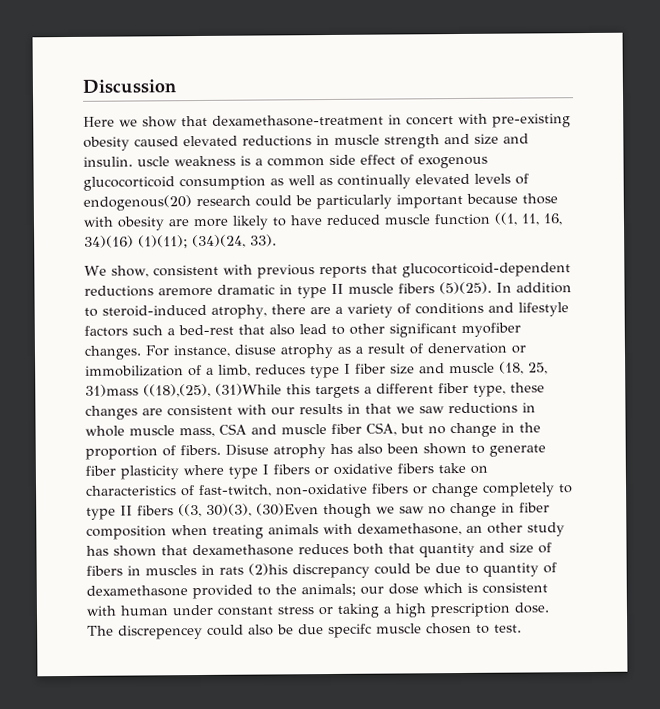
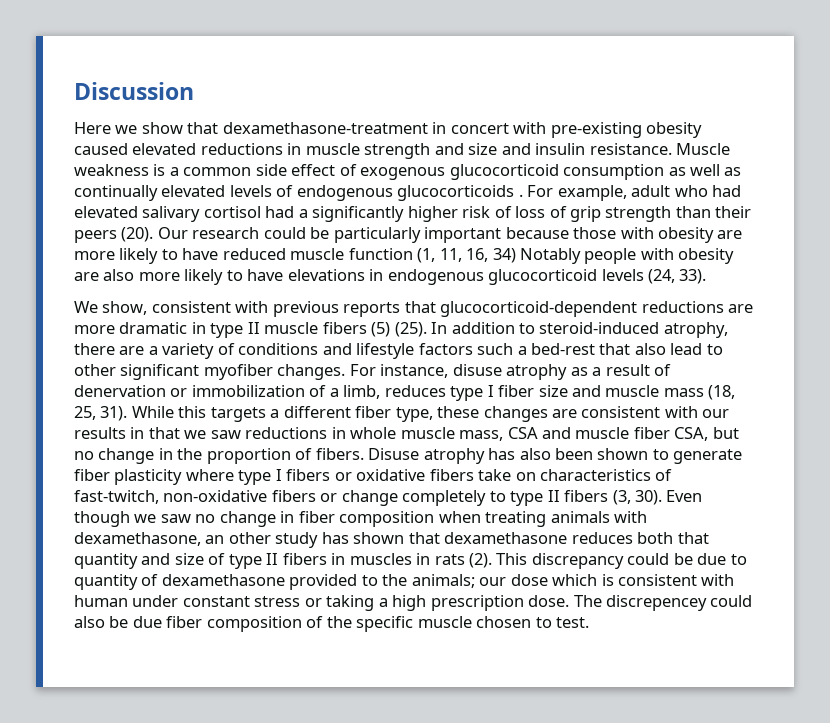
- Here we show that dexamethasone-treatment in concert with pre-existing obesity caused elevated reductions in muscle strength and size and insulin. uscle weakness is a common side effect of exogenous glucocorticoid consumption as well as continually elevated levels of endogenous(20) research could be particularly important because those with obesity are more likely to have reduced muscle function ((1, 11, 16, 34)(16) (1)(11); (34)(24, 33).
+ Here we show that dexamethasone-treatment in concert with pre-existing obesity caused elevated reductions in muscle strength and size and insulin resistance. Muscle weakness is a common side effect of exogenous glucocorticoid consumption as well as continually elevated levels of endogenous glucocorticoids . For example, adult who had elevated salivary cortisol had a significantly higher risk of loss of grip strength than their peers (20). Our research could be particularly important because those with obesity are more likely to have reduced muscle function (1, 11, 16, 34) Notably people with obesity are also more likely to have elevations in endogenous glucocorticoid levels (24, 33).
- We show, consistent with previous reports that glucocorticoid-dependent reductions aremore dramatic in type II muscle fibers (5)(25).
+ We show, consistent with previous reports that glucocorticoid-dependent reductions are more dramatic in type II muscle fibers (5) (25).
- For instance, disuse atrophy as a result of denervation or immobilization of a limb, reduces type I fiber size and muscle (18, 25, 31)mass ((18),(25), (31)While this targets a different fiber type, these changes are consistent with our results in that we saw reductions in whole muscle mass, CSA and muscle fiber CSA, but no change in the proportion of fibers.
+ For instance, disuse atrophy as a result of denervation or immobilization of a limb, reduces type I fiber size and muscle mass (18, 25, 31). While this targets a different fiber type, these changes are consistent with our results in that we saw reductions in whole muscle mass, CSA and muscle fiber CSA, but no change in the proportion of fibers.
- Disuse atrophy has also been shown to generate fiber plasticity where type I fibers or oxidative fibers take on characteristics of fast-twitch, non-oxidative fibers or change completely to type II fibers ((3, 30)(3), (30)Even though we saw no change in fiber composition when treating animals with dexamethasone, an other study has shown that dexamethasone reduces both that quantity and size of fibers in muscles in rats (2)his discrepancy could be due to quantity of dexamethasone provided to the animals;
+ Disuse atrophy has also been shown to generate fiber plasticity where type I fibers or oxidative fibers take on characteristics of fast-twitch, non-oxidative fibers or change completely to type II fibers (3, 30). Even though we saw no change in fiber composition when treating animals with dexamethasone, an other study has shown that dexamethasone reduces both that quantity and size of type II fibers in muscles in rats (2). This discrepancy could be due to quantity of dexamethasone provided to the animals;
- The discrepencey could also be due specifc muscle chosen to test.
+ The discrepencey could also be due fiber composition of the specific muscle chosen to test.

